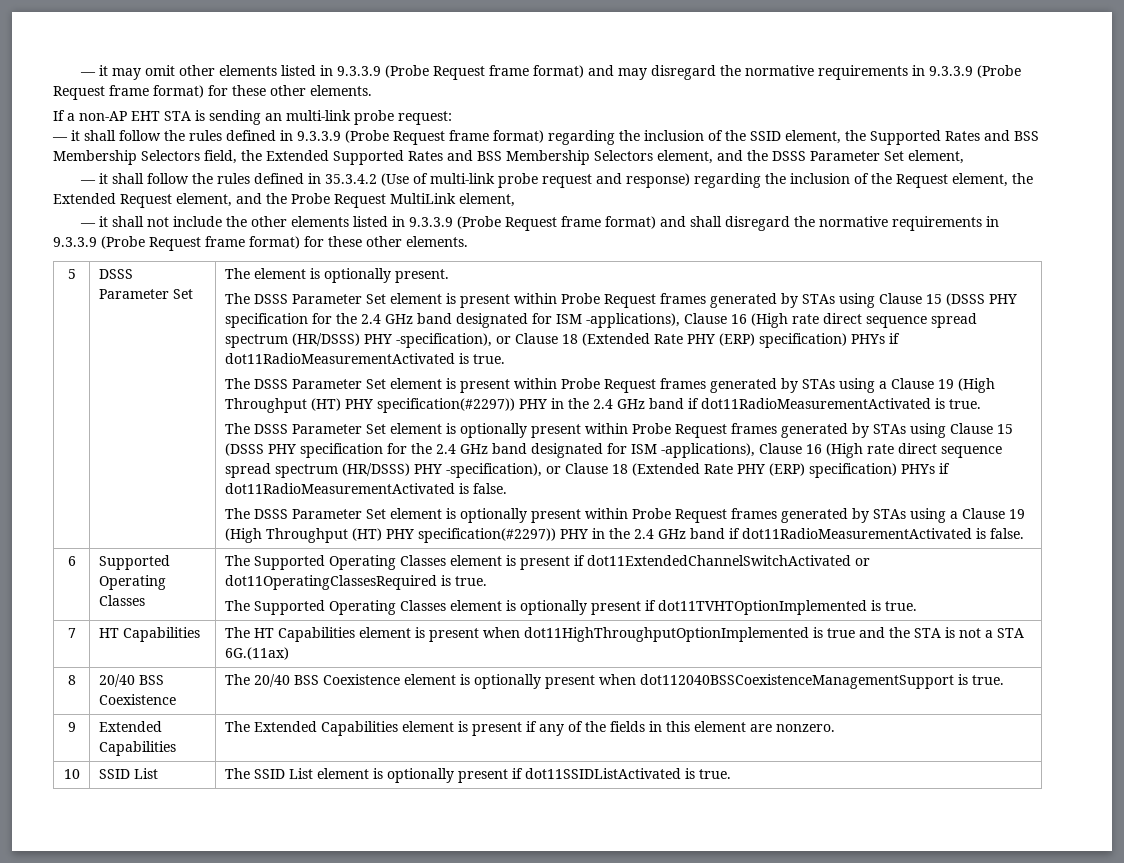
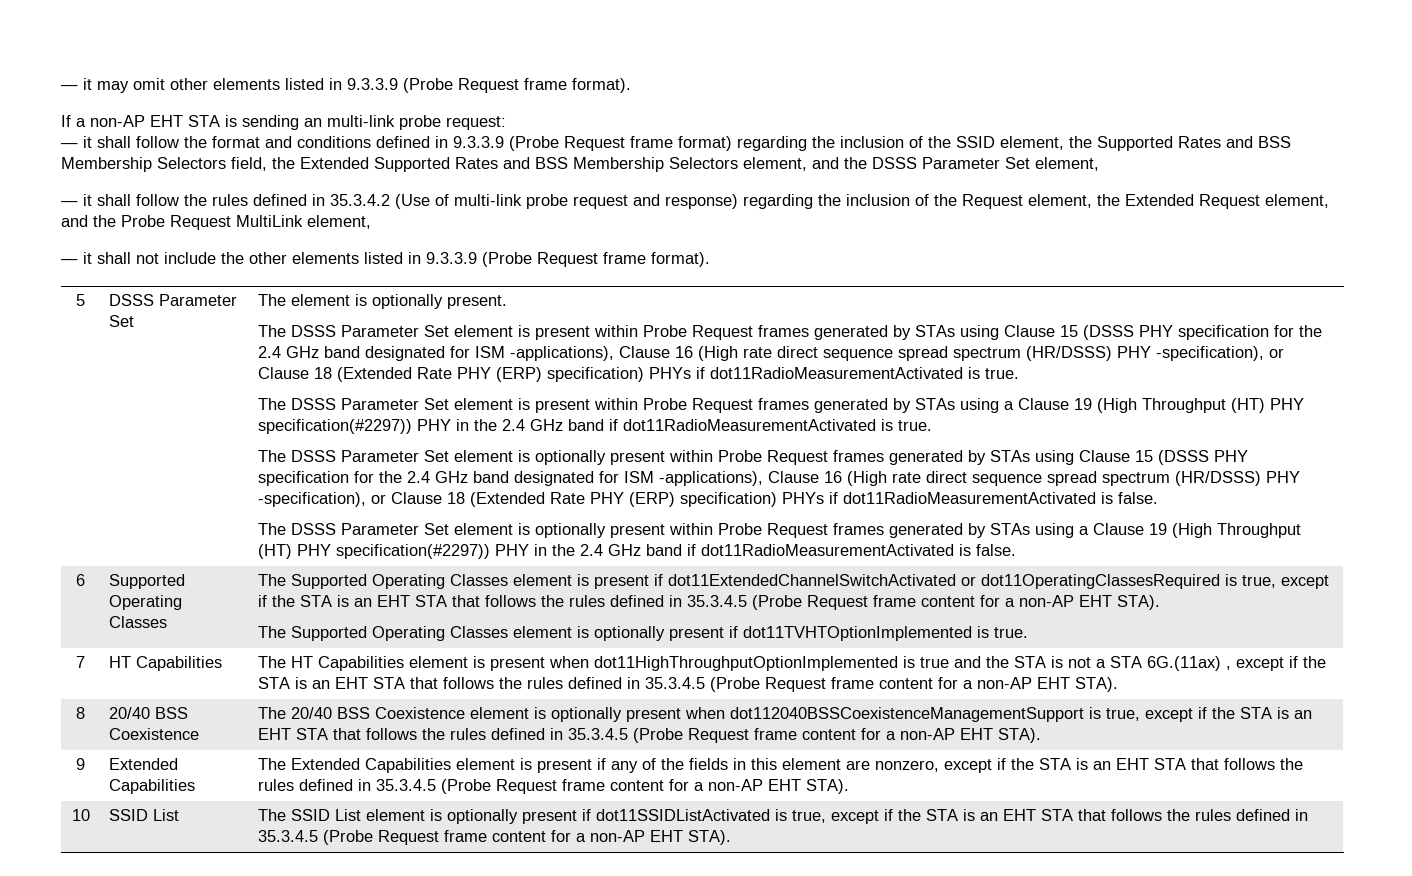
- — it may omit other elements listed in 9.3.3.9 (Probe Request frame format) and may disregard the normative requirements in 9.3.3.9 (Probe Request frame format) for these other elements.
+ — it may omit other elements listed in 9.3.3.9 (Probe Request frame format).
- — it shall follow the rules defined in 9.3.3.9 (Probe Request frame format) regarding the inclusion of the SSID element, the Supported Rates and BSS Membership Selectors field, the Extended Supported Rates and BSS Membership Selectors element, and the DSSS Parameter Set element,
+ — it shall follow the format and conditions defined in 9.3.3.9 (Probe Request frame format) regarding the inclusion of the SSID element, the Supported Rates and BSS Membership Selectors field, the Extended Supported Rates and BSS Membership Selectors element, and the DSSS Parameter Set element,
- — it shall not include the other elements listed in 9.3.3.9 (Probe Request frame format) and shall disregard the normative requirements in 9.3.3.9 (Probe Request frame format) for these other elements.
+ — it shall not include the other elements listed in 9.3.3.9 (Probe Request frame format).
- The Supported Operating Classes element is present if dot11ExtendedChannelSwitchActivated or dot11OperatingClassesRequired is true.
+ The Supported Operating Classes element is present if dot11ExtendedChannelSwitchActivated or dot11OperatingClassesRequired is true, except if the STA is an EHT STA that follows the rules defined in 35.3.4.5 (Probe Request frame content for a non-AP EHT STA).
- The HT Capabilities element is present when dot11HighThroughputOptionImplemented is true and the STA is not a STA 6G.(11ax)
+ The HT Capabilities element is present when dot11HighThroughputOptionImplemented is true and the STA is not a STA 6G.(11ax) , except if the STA is an EHT STA that follows the rules defined in 35.3.4.5 (Probe Request frame content for a non-AP EHT STA).
- 8 | 20/40 BSS Coexistence | The 20/40 BSS Coexistence element is optionally present when dot112040BSSCoexistenceManagementSupport is true.
+ 8 | 20/40 BSS Coexistence | The 20/40 BSS Coexistence element is optionally present when dot112040BSSCoexistenceManagementSupport is true, except if the STA is an EHT STA that follows the rules defined in 35.3.4.5 (Probe Request frame content for a non-AP EHT STA).
- The Extended Capabilities element is present if any of the fields in this element are nonzero.
+ The Extended Capabilities element is present if any of the fields in this element are nonzero, except if the STA is an EHT STA that follows the rules defined in 35.3.4.5 (Probe Request frame content for a non-AP EHT STA).
- 10 | SSID List | The SSID List element is optionally present if dot11SSIDListActivated is true.
+ 10 | SSID List | The SSID List element is optionally present if dot11SSIDListActivated is true, except if the STA is an EHT STA that follows the rules defined in 35.3.4.5 (Probe Request frame content for a non-AP EHT STA).

